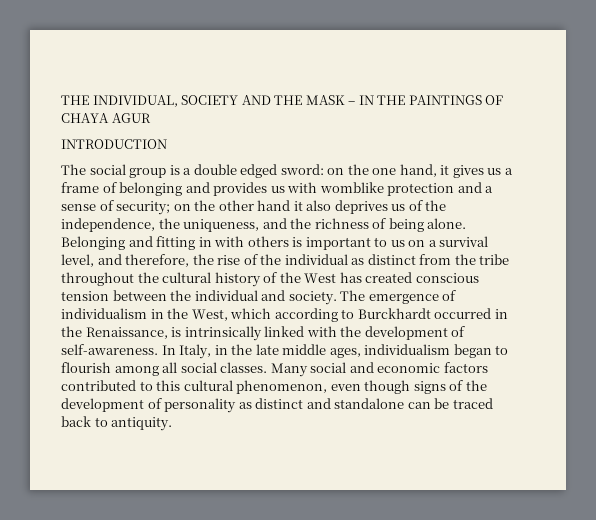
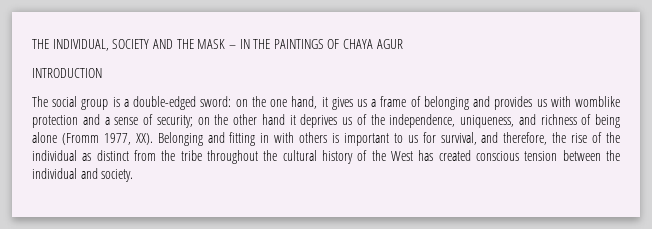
- The social group is a double edged sword:
+ The social group is a double-edged sword:
- on the other hand it also deprives us of the independence, the uniqueness, and the richness of being alone. Belonging and fitting in with others is important to us on a survival level, and therefore, the rise of the individual as distinct from the tribe throughout the cultural history of the West has created conscious tension between the individual and society. The emergence of individualism in the West, which according to Burckhardt occurred in the Renaissance, is intrinsically linked with the development of self-awareness. In Italy, in the late middle ages, individualism began to flourish among all social classes. Many social and economic factors contributed to this cultural phenomenon, even though signs of the development of personality as distinct and standalone can be traced back to antiquity.
+ on the other hand it deprives us of the independence, uniqueness, and richness of being alone (Fromm 1977, XX). Belonging and fitting in with others is important to us for survival, and therefore, the rise of the individual as distinct from the tribe throughout the cultural history of the West has created conscious tension between the individual and society.

